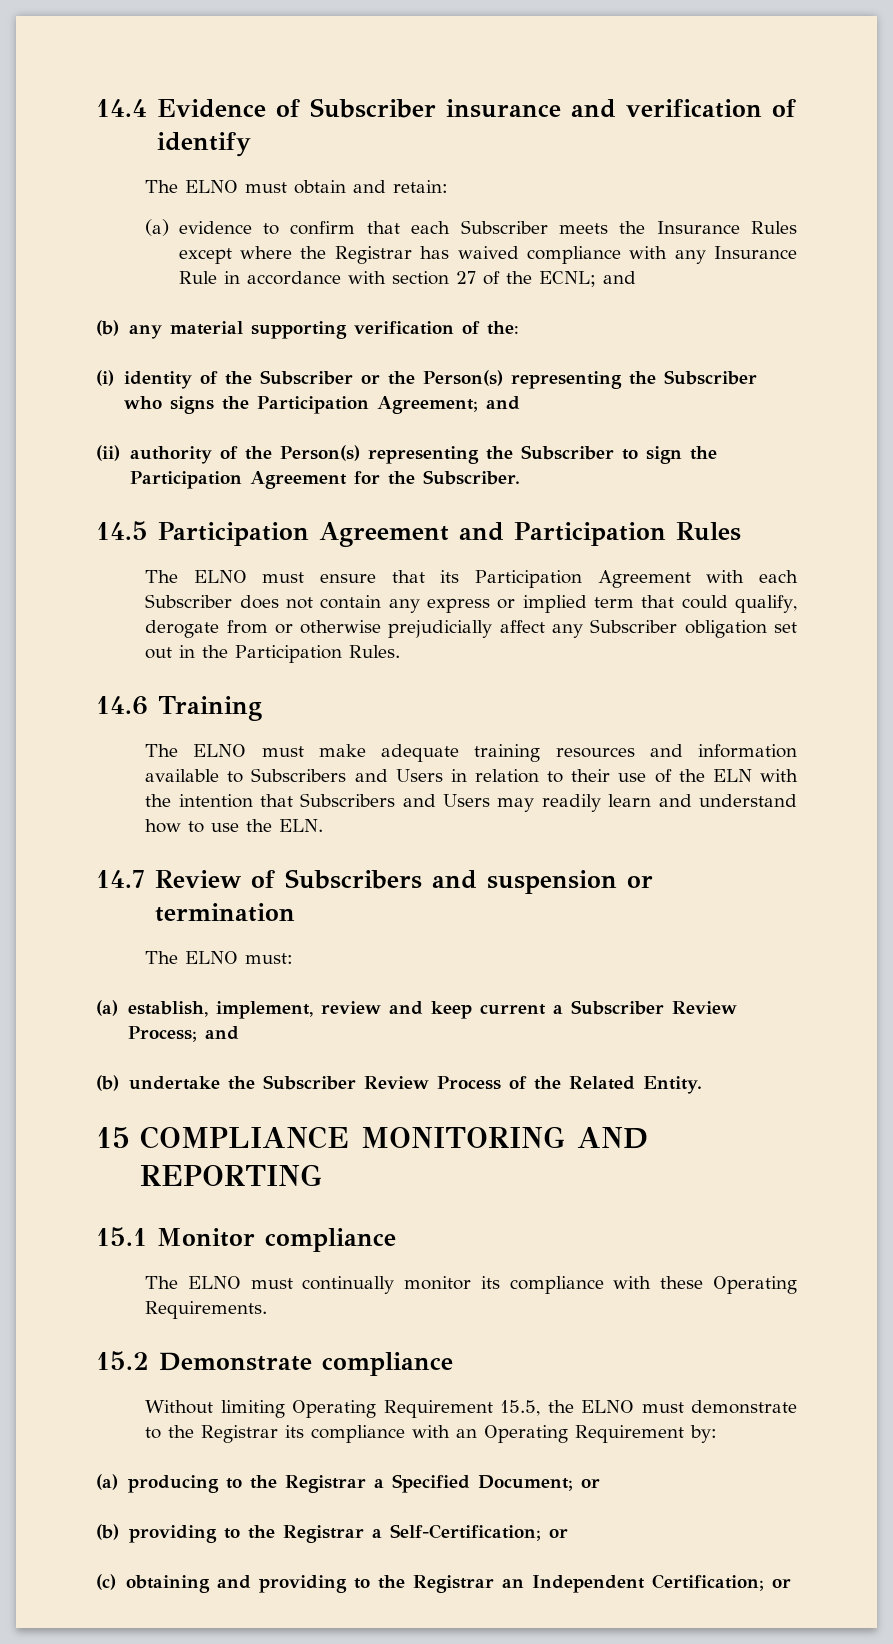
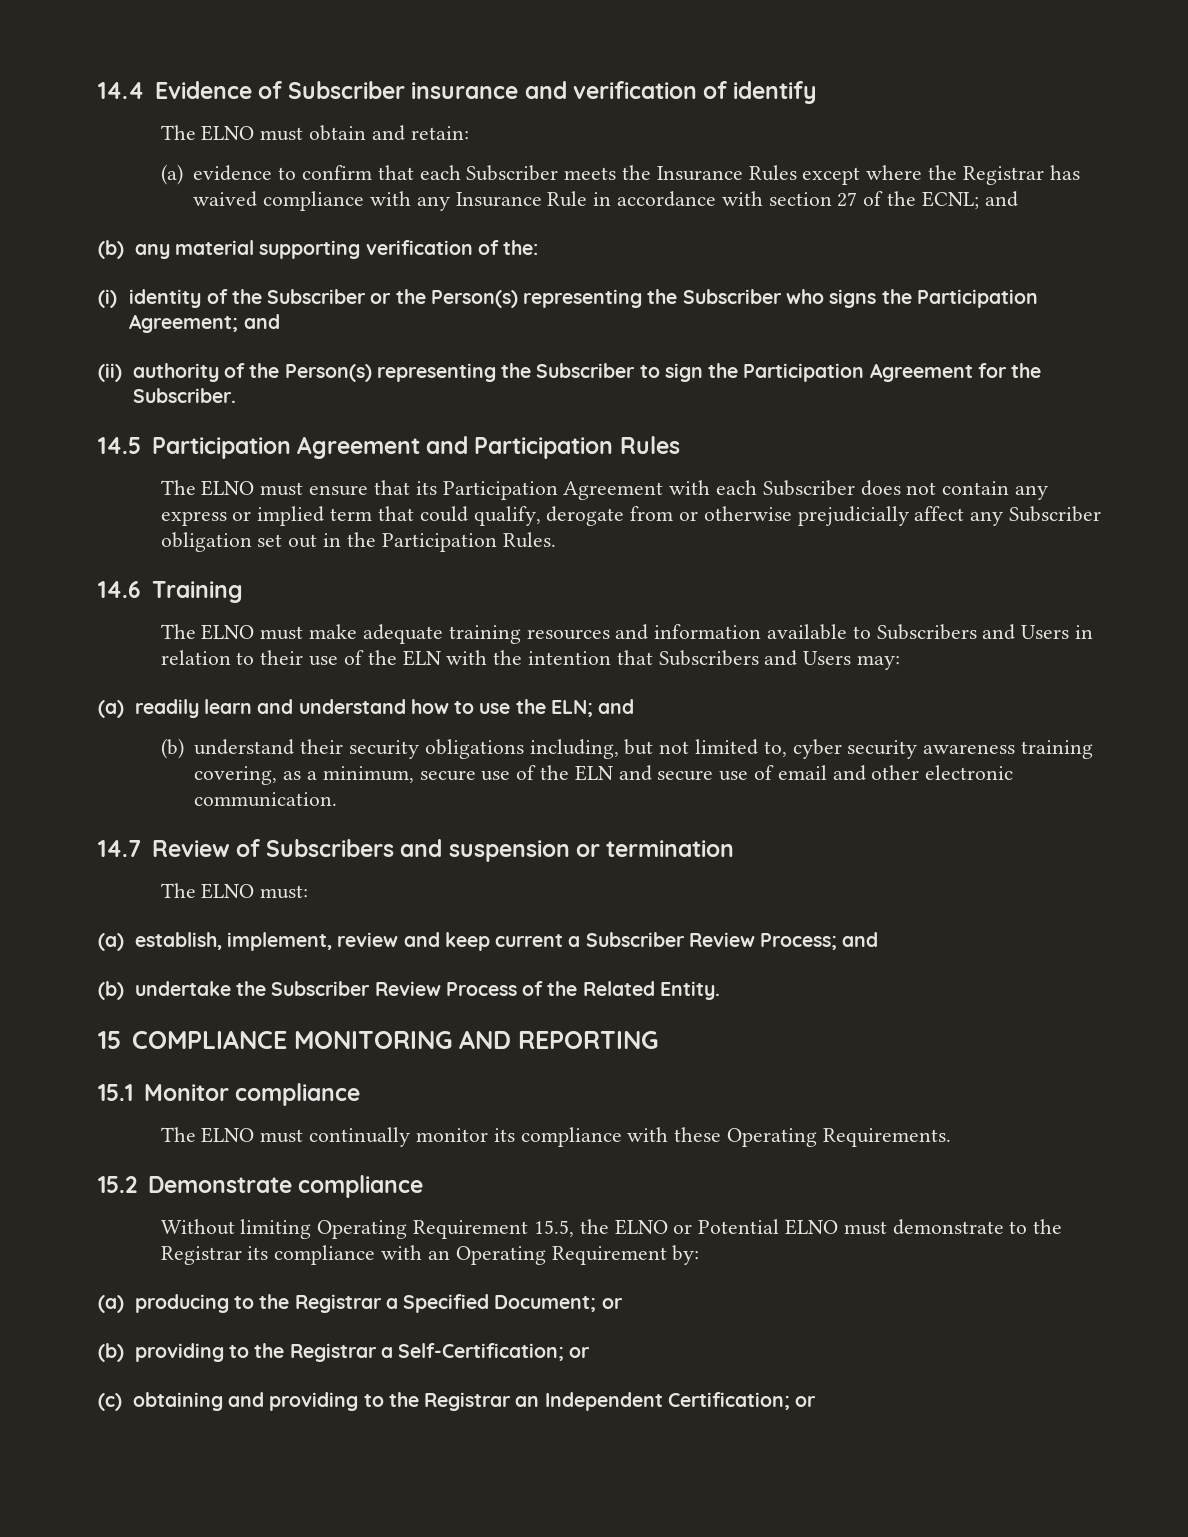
- The ELNO must make adequate training resources and information available to Subscribers and Users in relation to their use of the ELN with the intention that Subscribers and Users may readily learn and understand how to use the ELN.
+ The ELNO must make adequate training resources and information available to Subscribers and Users in relation to their use of the ELN with the intention that Subscribers and Users may:
+ (a) readily learn and understand how to use the ELN; and
+ (b) understand their security obligations including, but not limited to, cyber security awareness training covering, as a minimum, secure use of the ELN and secure use of email and other electronic communication.
- Without limiting Operating Requirement 15.5, the ELNO must demonstrate to the Registrar its compliance with an Operating Requirement by:
+ Without limiting Operating Requirement 15.5, the ELNO or Potential ELNO must demonstrate to the Registrar its compliance with an Operating Requirement by:

